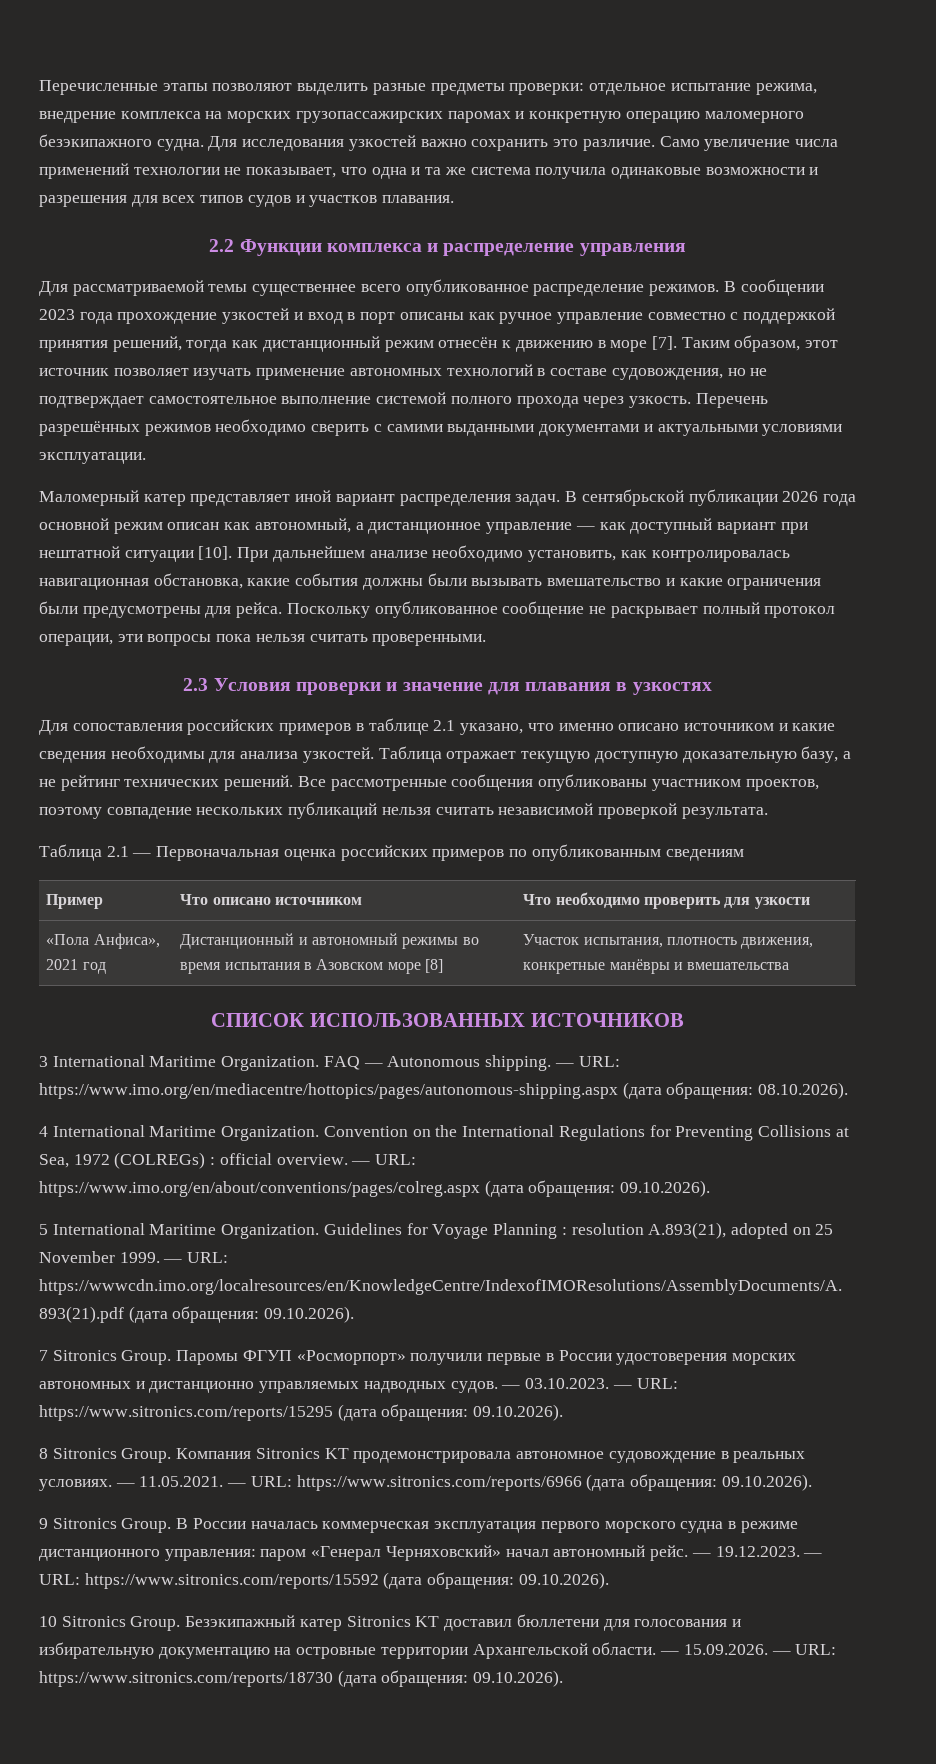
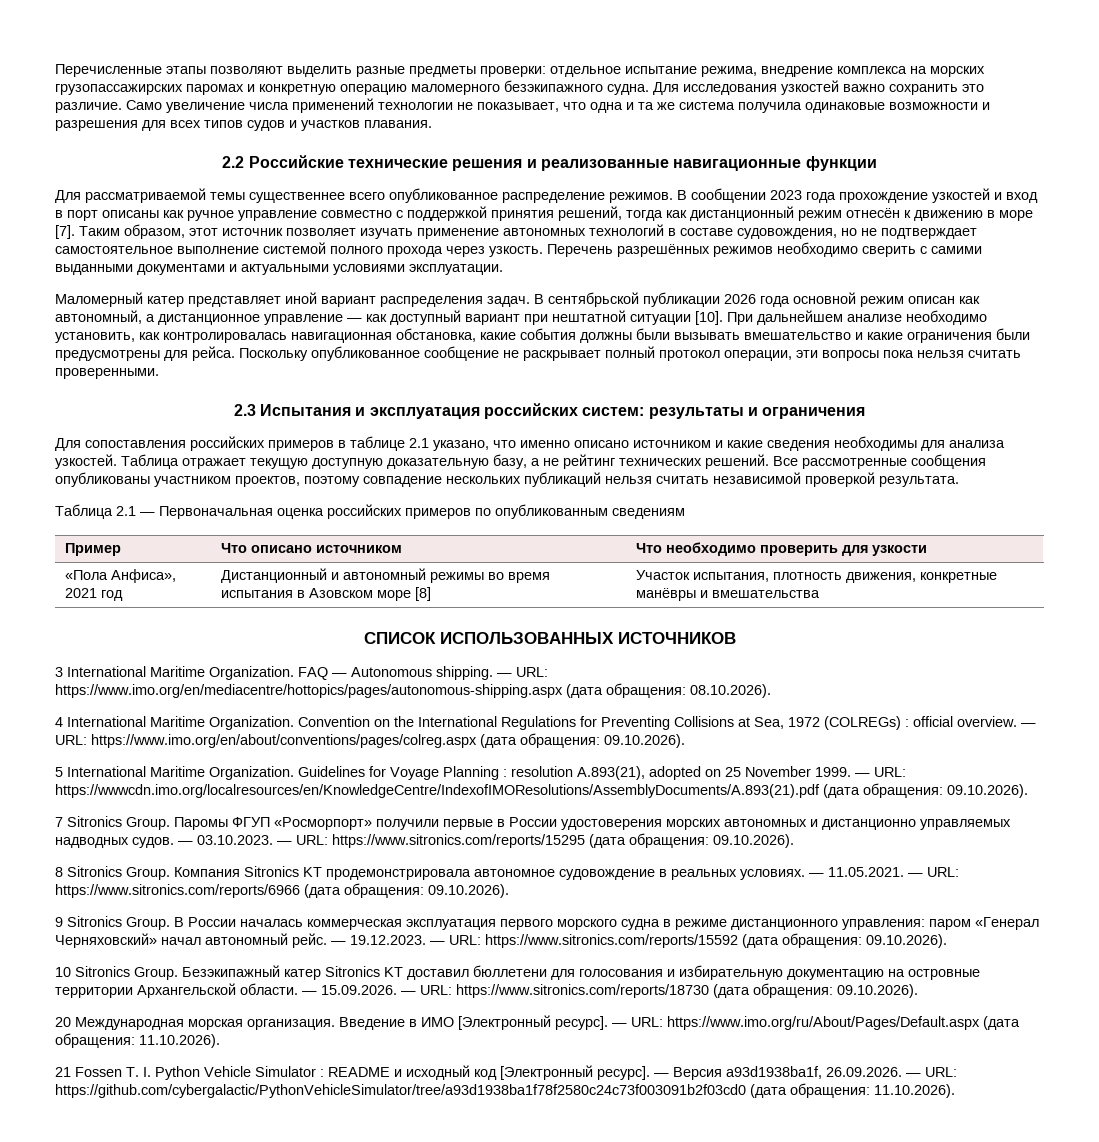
- 2.2 Функции комплекса и распределение управления
+ 2.2 Российские технические решения и реализованные навигационные функции
- 2.3 Условия проверки и значение для плавания в узкостях
+ 2.3 Испытания и эксплуатация российских систем: результаты и ограничения
+ 20 Международная морская организация. Введение в ИМО [Электронный ресурс]. — URL: https://www.imo.org/ru/About/Pages/Default.aspx (дата обращения: 11.10.2026).
+ 21 Fossen T. I. Python Vehicle Simulator : README и исходный код [Электронный ресурс]. — Версия a93d1938ba1f, 26.09.2026. — URL: https://github.com/cybergalactic/PythonVehicleSimulator/tree/a93d1938ba1f78f2580c24c73f003091b2f03cd0 (дата обращения: 11.10.2026).

